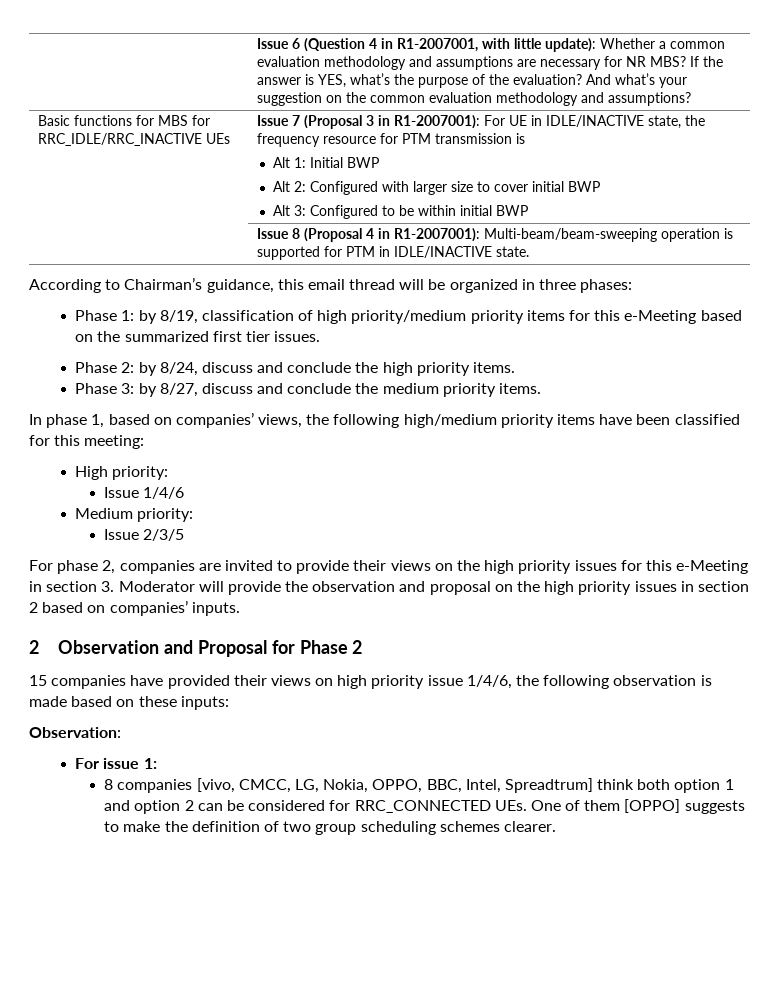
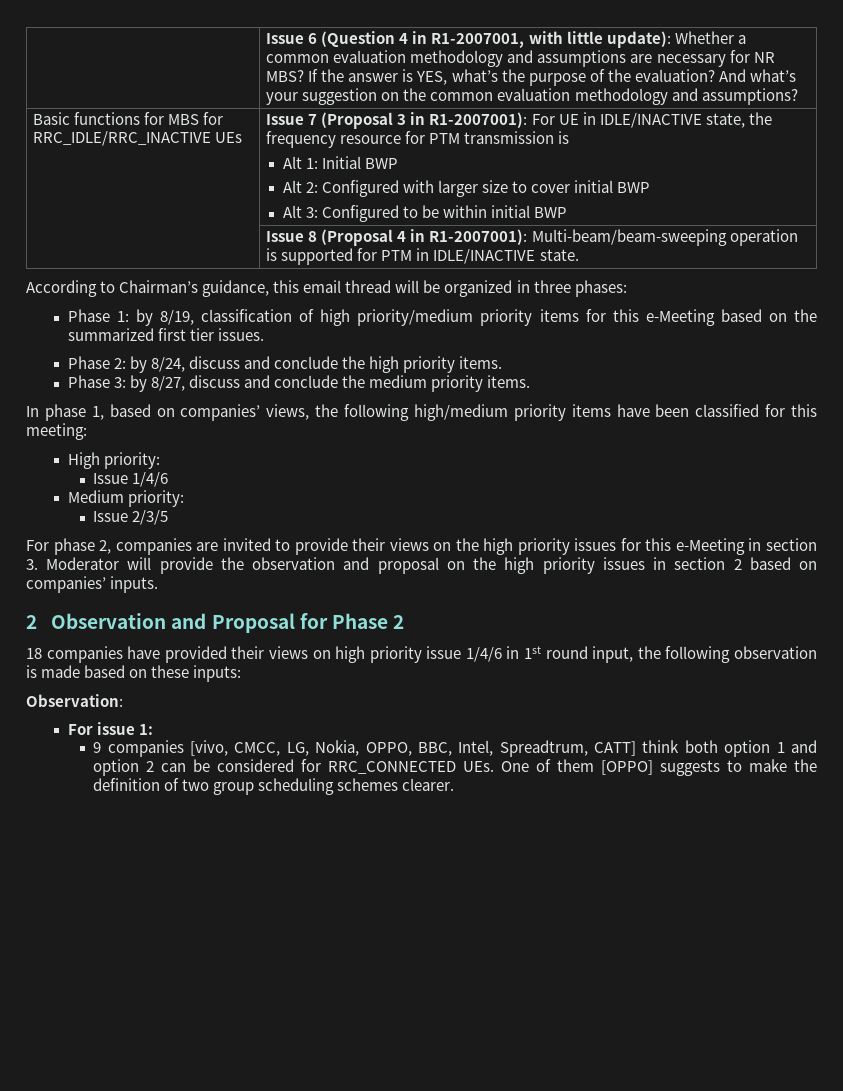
- 15 companies have provided their views on high priority issue 1/4/6, the following observation is made based on these inputs:
+ 18 companies have provided their views on high priority issue 1/4/6 in 1st round input, the following observation is made based on these inputs:
- 8 companies [vivo, CMCC, LG, Nokia, OPPO, BBC, Intel, Spreadtrum] think both option 1 and option 2 can be considered for RRC_CONNECTED UEs. One of them [OPPO] suggests to make the definition of two group scheduling schemes clearer.
+ 9 companies [vivo, CMCC, LG, Nokia, OPPO, BBC, Intel, Spreadtrum, CATT] think both option 1 and option 2 can be considered for RRC_CONNECTED UEs. One of them [OPPO] suggests to make the definition of two group scheduling schemes clearer.

